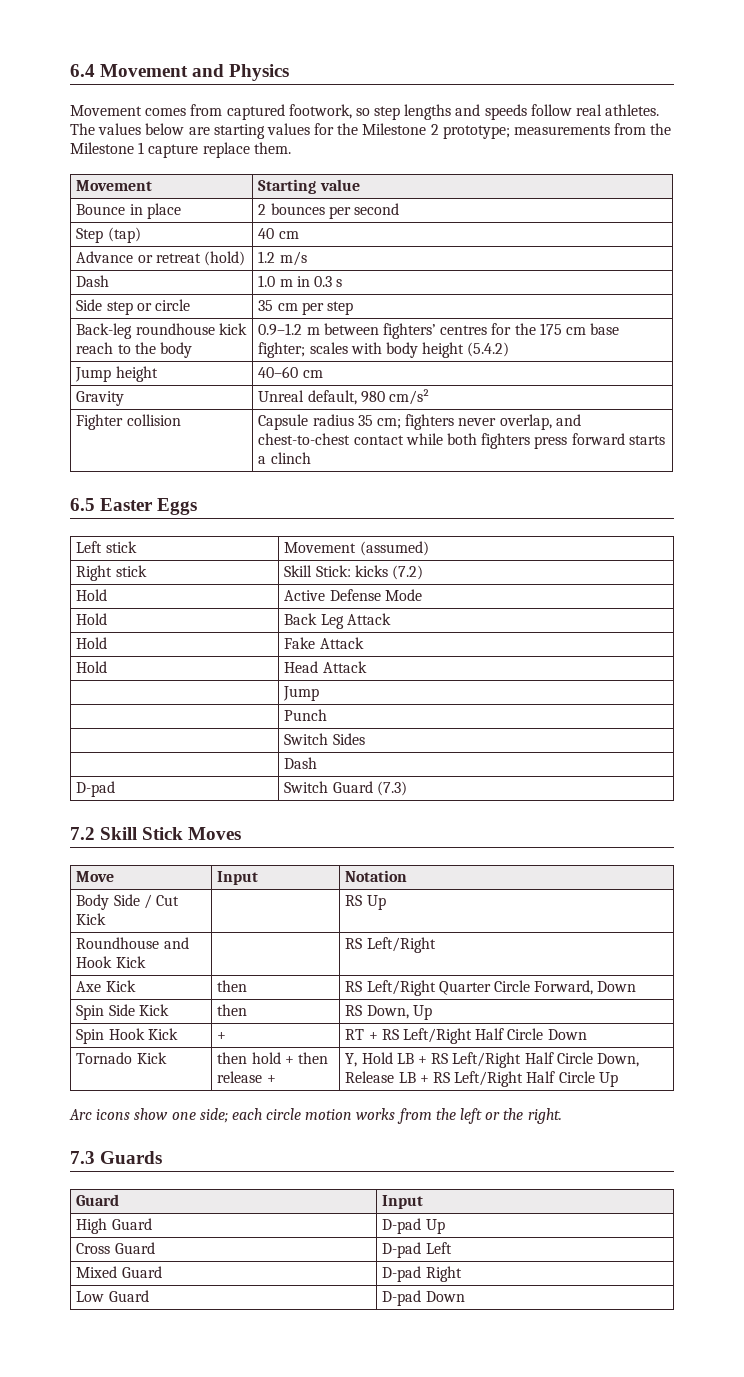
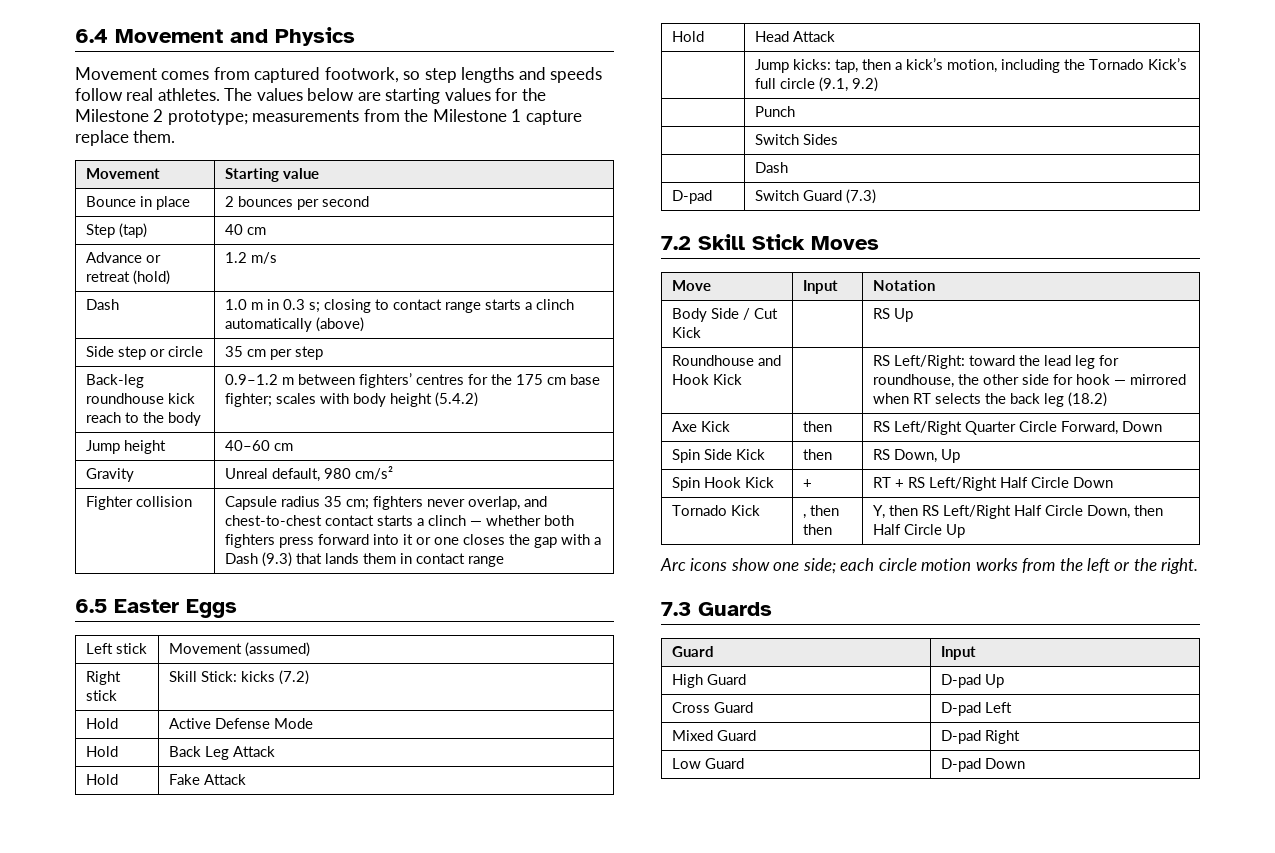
- Dash | 1.0 m in 0.3 s
+ Dash | 1.0 m in 0.3 s; closing to contact range starts a clinch automatically (above)
- Fighter collision | Capsule radius 35 cm; fighters never overlap, and chest-to-chest contact while both fighters press forward starts a clinch
+ Fighter collision | Capsule radius 35 cm; fighters never overlap, and chest-to-chest contact starts a clinch — whether both fighters press forward into it or one closes the gap with a Dash (9.3) that lands them in contact range
- | Jump
+ | Jump kicks: tap, then a kick’s motion, including the Tornado Kick’s full circle (9.1, 9.2)
- Roundhouse and Hook Kick | | RS Left/Right
+ Roundhouse and Hook Kick | | RS Left/Right: toward the lead leg for roundhouse, the other side for hook — mirrored when RT selects the back leg (18.2)
- Tornado Kick | then hold + then release + | Y, Hold LB + RS Left/Right Half Circle Down, Release LB + RS Left/Right Half Circle Up
+ Tornado Kick | , then then | Y, then RS Left/Right Half Circle Down, then Half Circle Up

